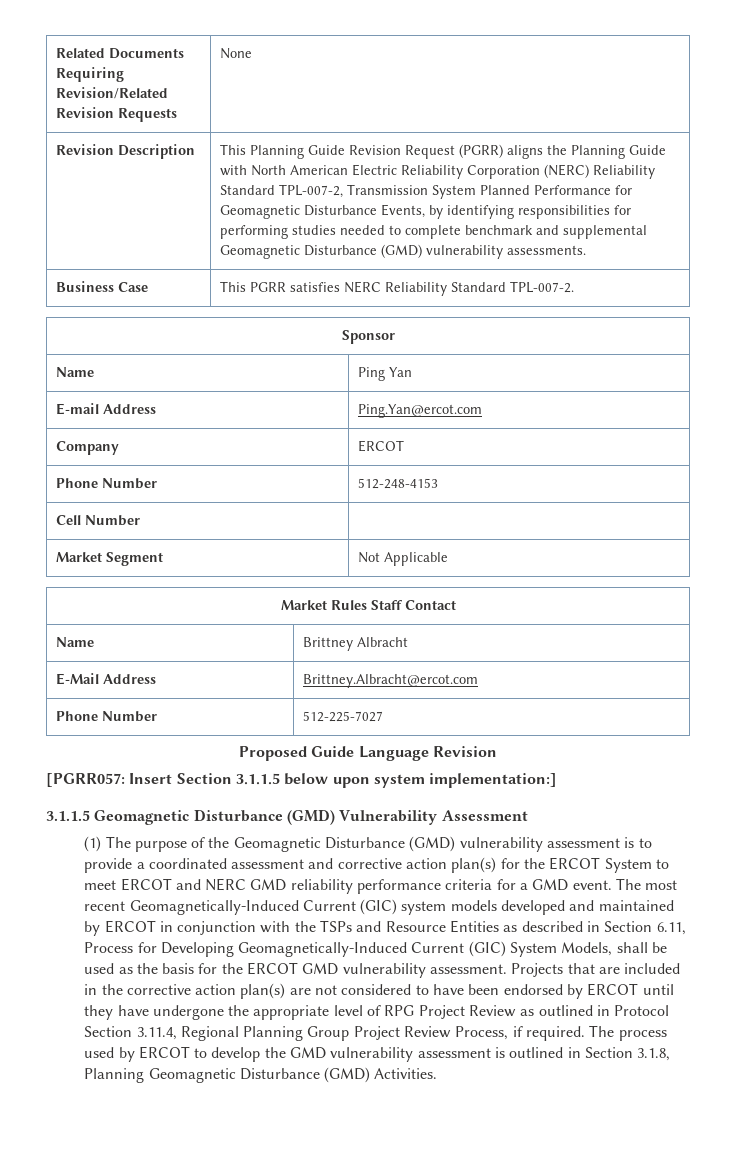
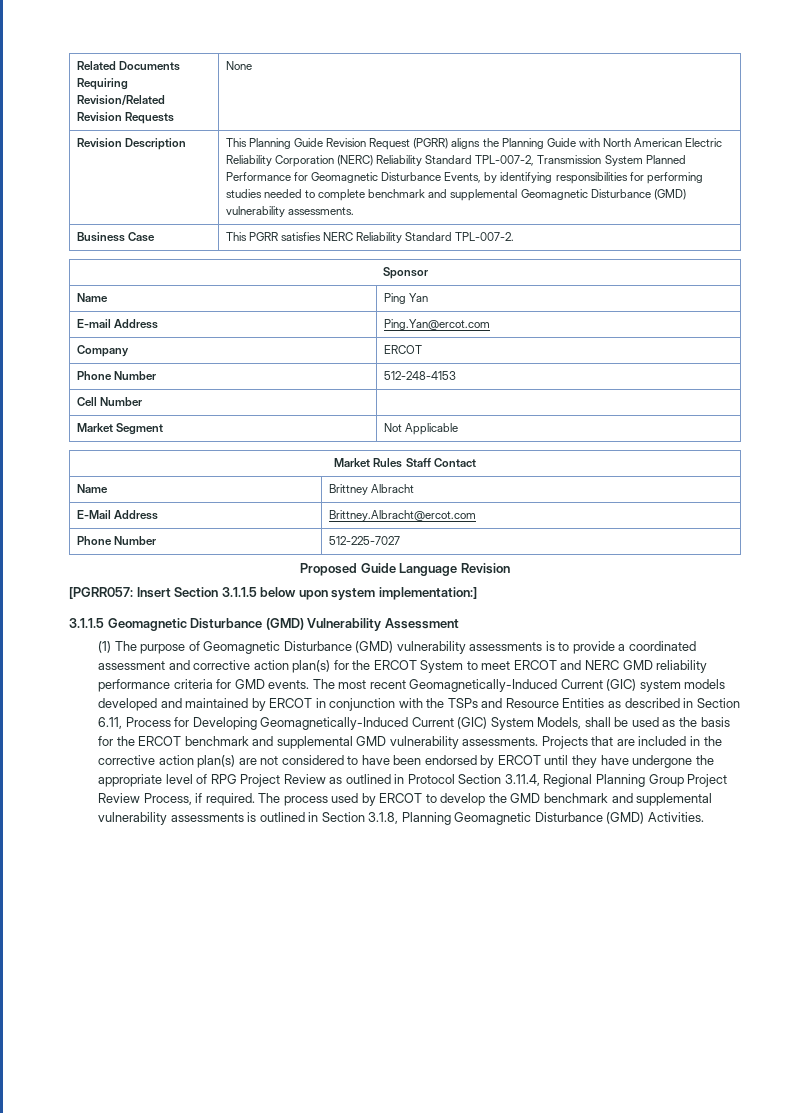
- (1) The purpose of the Geomagnetic Disturbance (GMD) vulnerability assessment is to provide a coordinated assessment and corrective action plan(s) for the ERCOT System to meet ERCOT and NERC GMD reliability performance criteria for a GMD event.
+ (1) The purpose of Geomagnetic Disturbance (GMD) vulnerability assessments is to provide a coordinated assessment and corrective action plan(s) for the ERCOT System to meet ERCOT and NERC GMD reliability performance criteria for GMD events.
- The most recent Geomagnetically-Induced Current (GIC) system models developed and maintained by ERCOT in conjunction with the TSPs and Resource Entities as described in Section 6.11, Process for Developing Geomagnetically-Induced Current (GIC) System Models, shall be used as the basis for the ERCOT GMD vulnerability assessment.
+ The most recent Geomagnetically-Induced Current (GIC) system models developed and maintained by ERCOT in conjunction with the TSPs and Resource Entities as described in Section 6.11, Process for Developing Geomagnetically-Induced Current (GIC) System Models, shall be used as the basis for the ERCOT benchmark and supplemental GMD vulnerability assessments.
- The process used by ERCOT to develop the GMD vulnerability assessment is outlined in Section 3.1.8, Planning Geomagnetic Disturbance (GMD) Activities.
+ The process used by ERCOT to develop the GMD benchmark and supplemental vulnerability assessments is outlined in Section 3.1.8, Planning Geomagnetic Disturbance (GMD) Activities.

